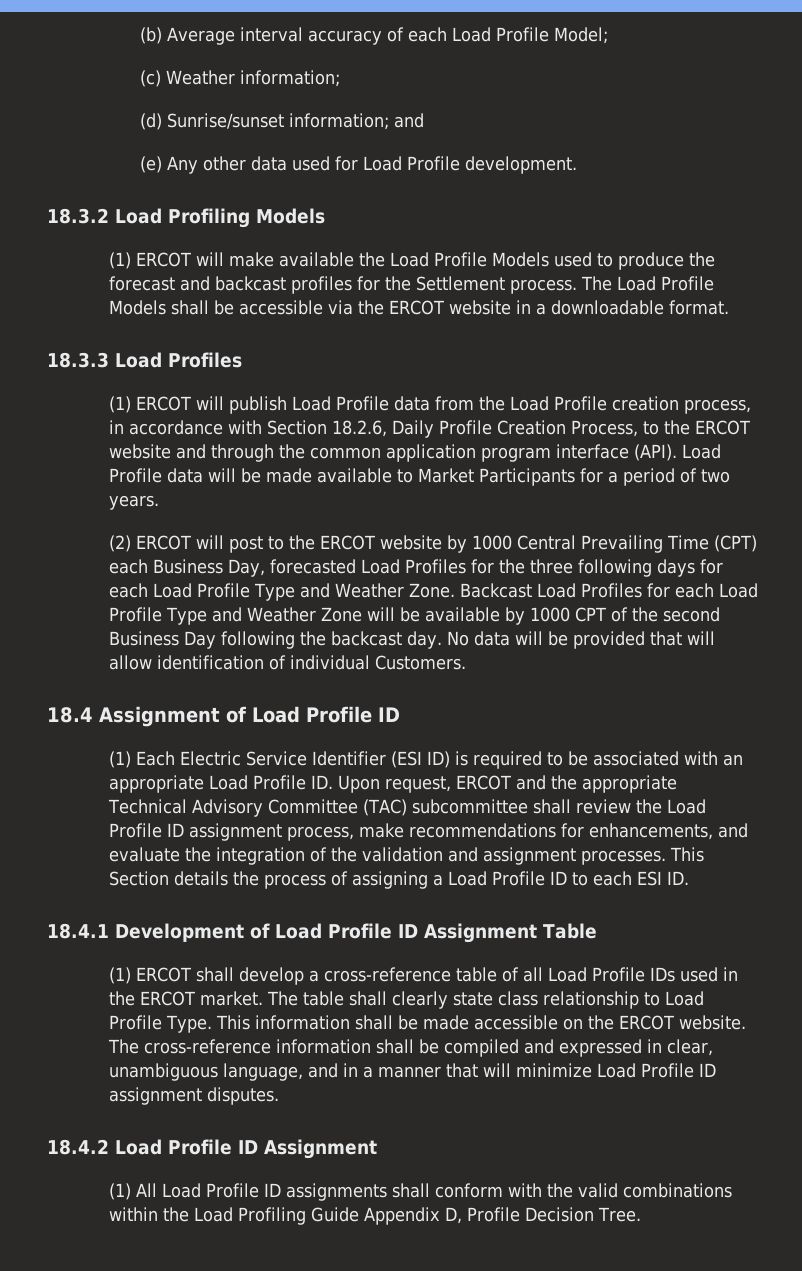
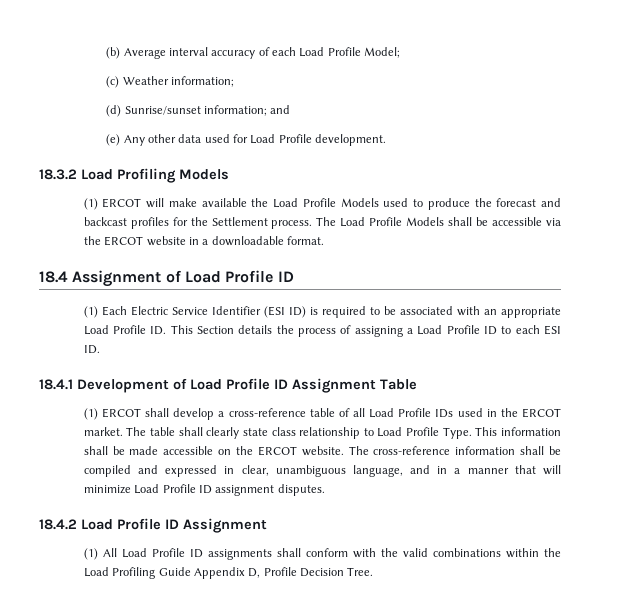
- 18.3.3 Load Profiles
- (1) ERCOT will publish Load Profile data from the Load Profile creation process, in accordance with Section 18.2.6, Daily Profile Creation Process, to the ERCOT website and through the common application program interface (API). Load Profile data will be made available to Market Participants for a period of two years.
- (2) ERCOT will post to the ERCOT website by 1000 Central Prevailing Time (CPT) each Business Day, forecasted Load Profiles for the three following days for each Load Profile Type and Weather Zone. Backcast Load Profiles for each Load Profile Type and Weather Zone will be available by 1000 CPT of the second Business Day following the backcast day. No data will be provided that will allow identification of individual Customers.
- (1) Each Electric Service Identifier (ESI ID) is required to be associated with an appropriate Load Profile ID. Upon request, ERCOT and the appropriate Technical Advisory Committee (TAC) subcommittee shall review the Load Profile ID assignment process, make recommendations for enhancements, and evaluate the integration of the validation and assignment processes. This Section details the process of assigning a Load Profile ID to each ESI ID.
+ (1) Each Electric Service Identifier (ESI ID) is required to be associated with an appropriate Load Profile ID. This Section details the process of assigning a Load Profile ID to each ESI ID.

